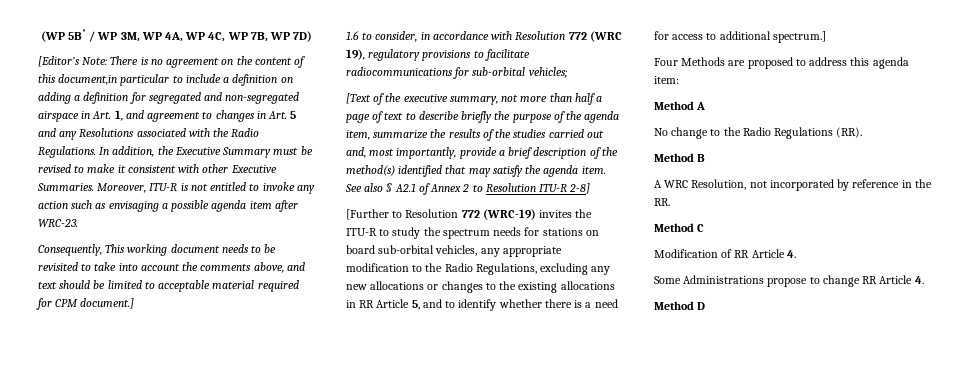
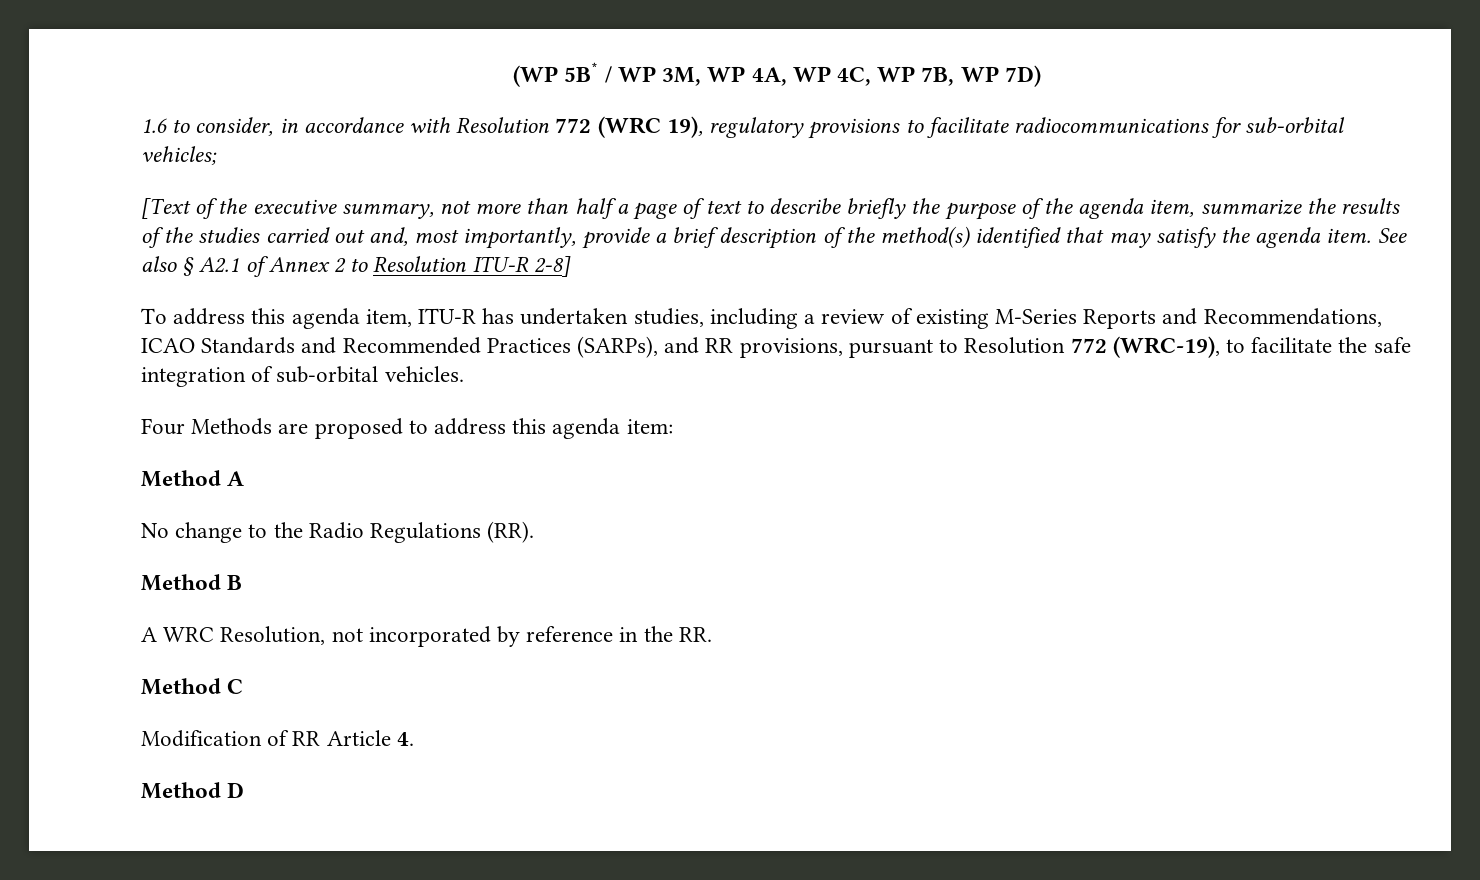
- [Editor’s Note: There is no agreement on the content of this document,in particular to include a definition on adding a definition for segregated and non-segregated airspace in Art. 1, and agreement to changes in Art. 5 and any Resolutions associated with the Radio Regulations. In addition, the Executive Summary must be revised to make it consistent with other Executive Summaries. Moreover, ITU-R is not entitled to invoke any action such as envisaging a possible agenda item after WRC-23.
- Consequently, This working document needs to be revisited to take into account the comments above, and text should be limited to acceptable material required for CPM document.]
- [Further to Resolution 772 (WRC-19) invites the ITU-R to study the spectrum needs for stations on board sub-orbital vehicles, any appropriate modification to the Radio Regulations, excluding any new allocations or changes to the existing allocations in RR Article 5, and to identify whether there is a need for access to additional spectrum.]
+ To address this agenda item, ITU-R has undertaken studies, including a review of existing M-Series Reports and Recommendations, ICAO Standards and Recommended Practices (SARPs), and RR provisions, pursuant to Resolution 772 (WRC-19), to facilitate the safe integration of sub-orbital vehicles.
- Some Administrations propose to change RR Article 4.

